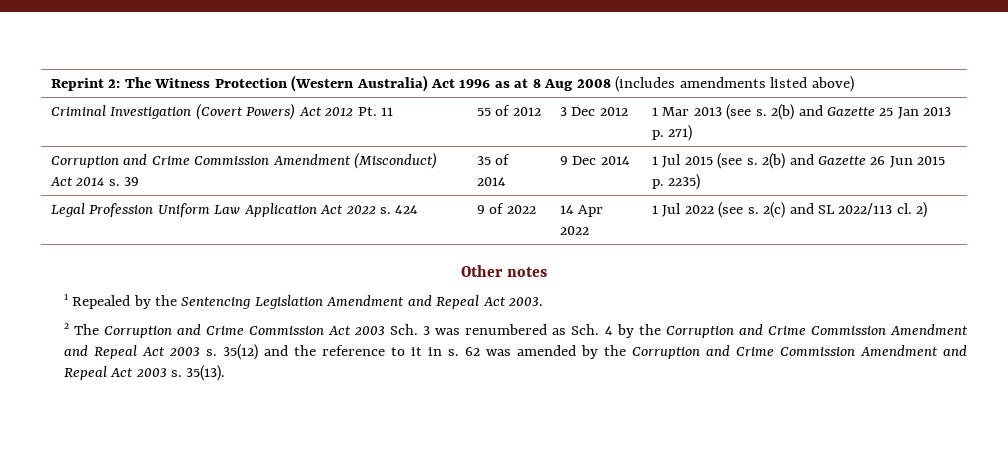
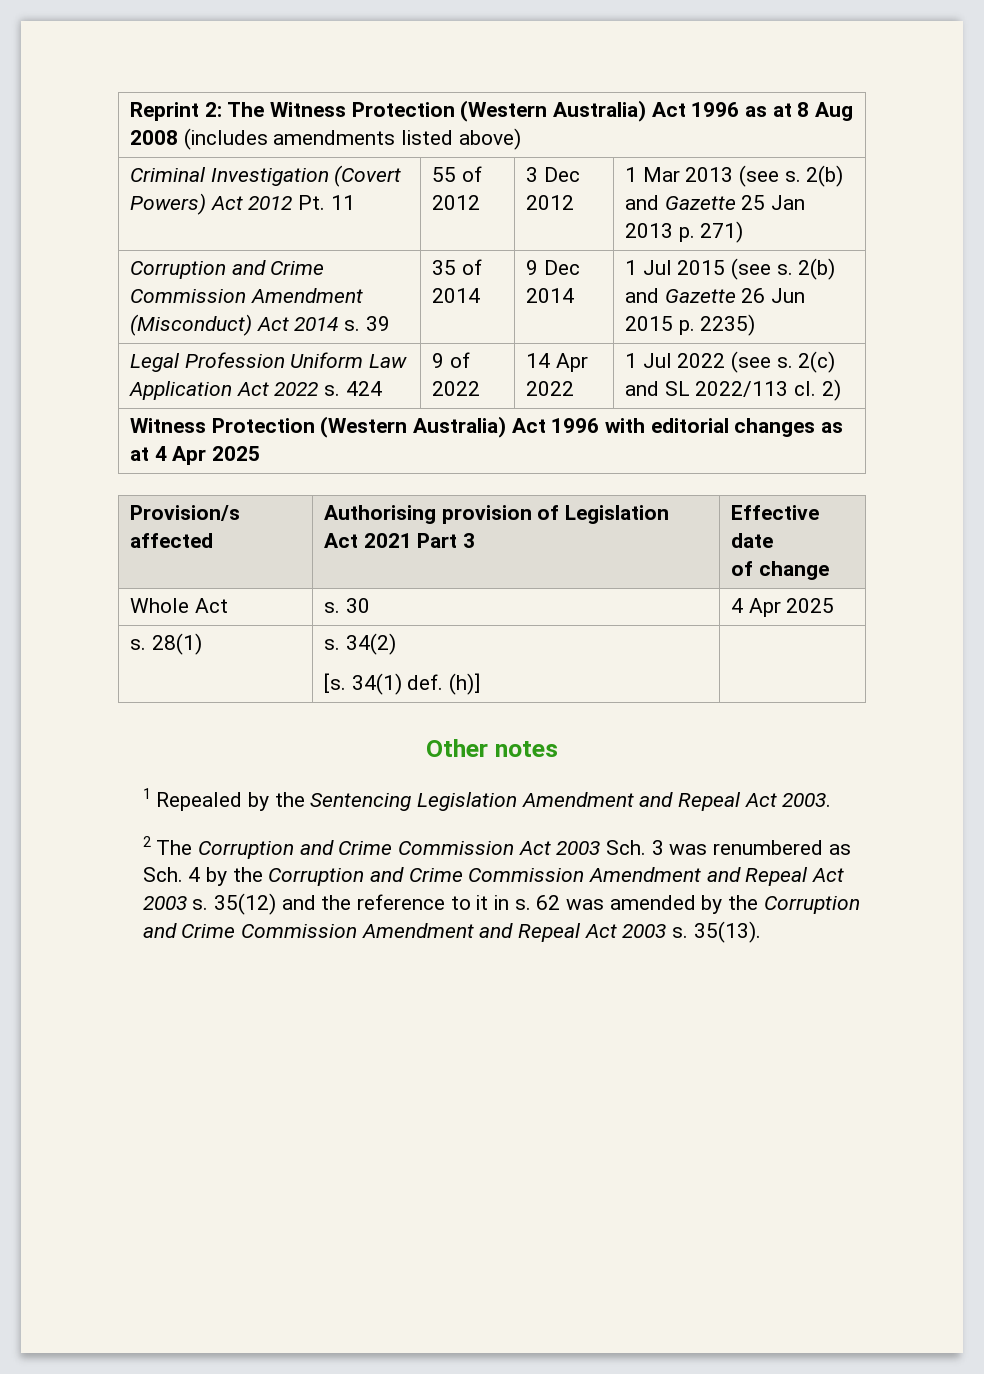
+ Witness Protection (Western Australia) Act 1996 with editorial changes as at 4 Apr 2025
+ Provision/s affected | Authorising provision of Legislation Act 2021 Part 3 | Effective date
+ of change
+ Whole Act | s. 30 | 4 Apr 2025
+ s. 28(1) | s. 34(2)
+ [s. 34(1) def. (h)] |

